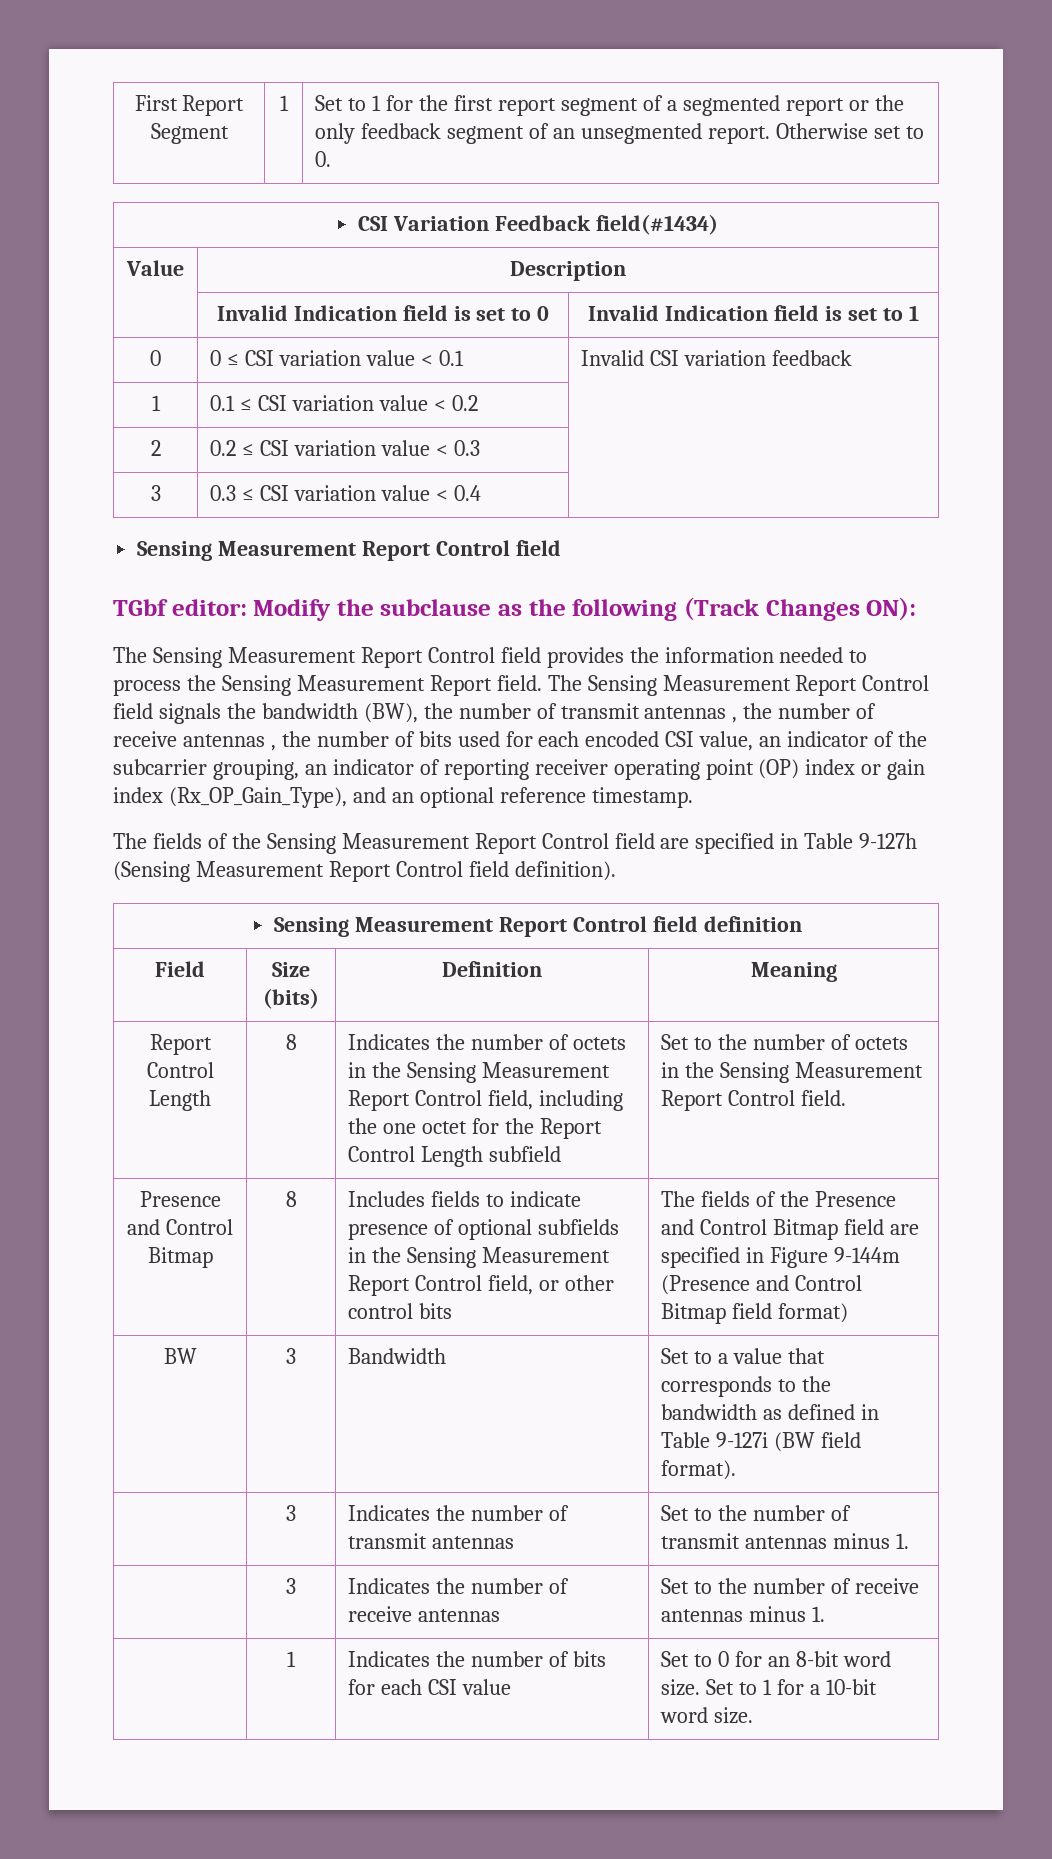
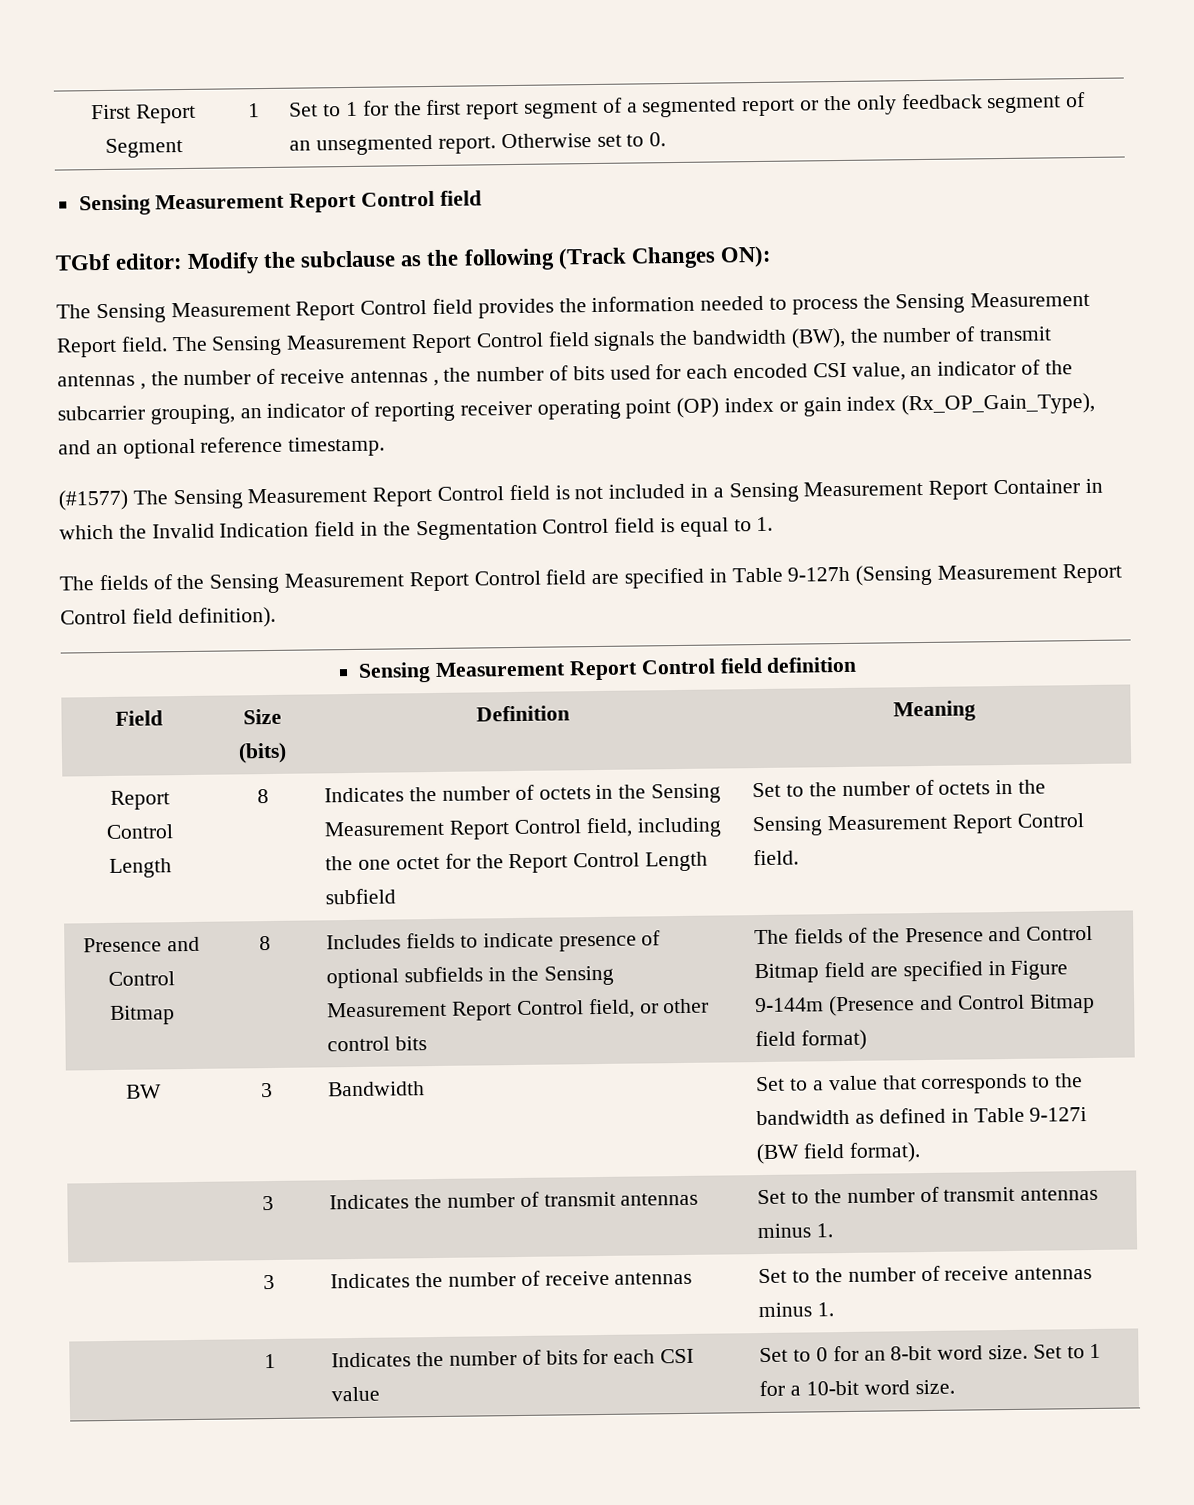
- CSI Variation Feedback field(#1434)
- Value | Description
- | Invalid Indication field is set to 0 | Invalid Indication field is set to 1
- 0 | 0 ≤ CSI variation value < 0.1 | Invalid CSI variation feedback
- 1 | 0.1 ≤ CSI variation value < 0.2 |
- 2 | 0.2 ≤ CSI variation value < 0.3 |
- 3 | 0.3 ≤ CSI variation value < 0.4 |
+ (#1577) The Sensing Measurement Report Control field is not included in a Sensing Measurement Report Container in which the Invalid Indication field in the Segmentation Control field is equal to 1.

